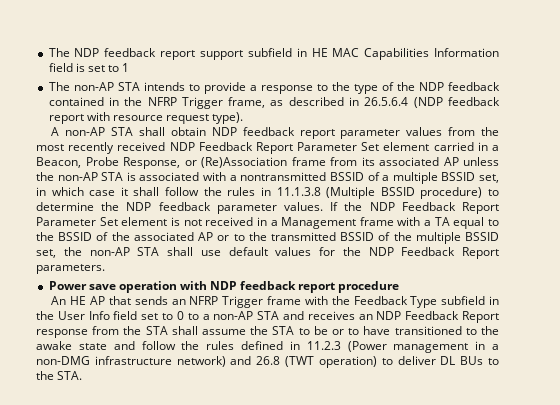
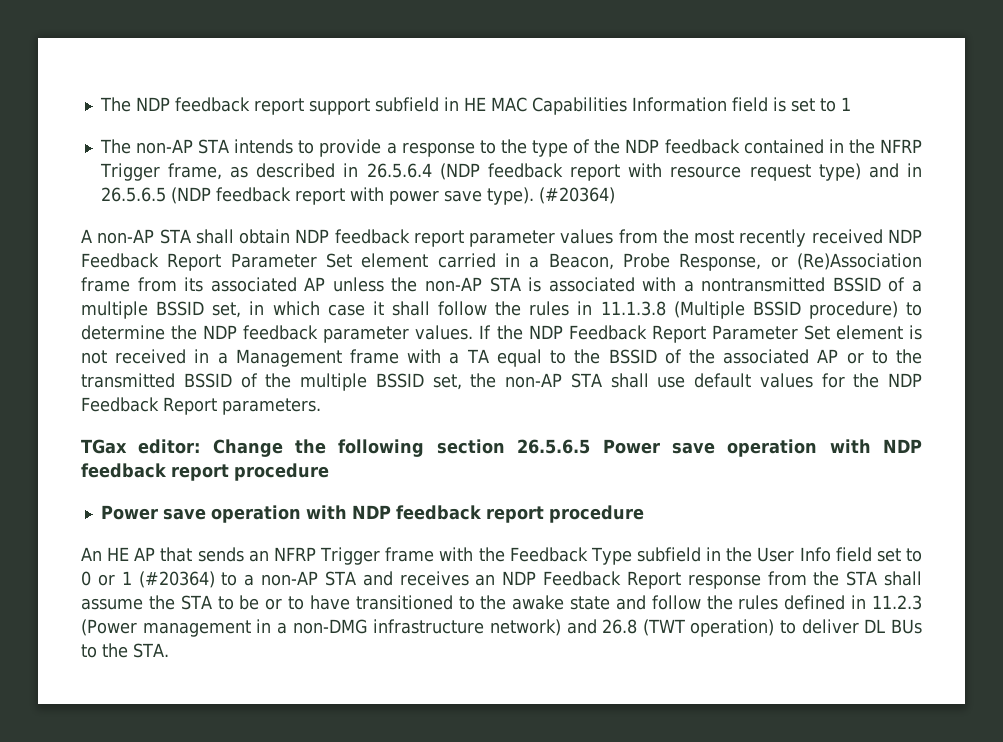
- The non-AP STA intends to provide a response to the type of the NDP feedback contained in the NFRP Trigger frame, as described in 26.5.6.4 (NDP feedback report with resource request type).
+ The non-AP STA intends to provide a response to the type of the NDP feedback contained in the NFRP Trigger frame, as described in 26.5.6.4 (NDP feedback report with resource request type) and in 26.5.6.5 (NDP feedback report with power save type). (#20364)
+ TGax editor: Change the following section 26.5.6.5 Power save operation with NDP feedback report procedure
- An HE AP that sends an NFRP Trigger frame with the Feedback Type subfield in the User Info field set to 0 to a non-AP STA and receives an NDP Feedback Report response from the STA shall assume the STA to be or to have transitioned to the awake state and follow the rules defined in 11.2.3 (Power management in a non-DMG infrastructure network) and 26.8 (TWT operation) to deliver DL BUs to the STA.
+ An HE AP that sends an NFRP Trigger frame with the Feedback Type subfield in the User Info field set to 0 or 1 (#20364) to a non-AP STA and receives an NDP Feedback Report response from the STA shall assume the STA to be or to have transitioned to the awake state and follow the rules defined in 11.2.3 (Power management in a non-DMG infrastructure network) and 26.8 (TWT operation) to deliver DL BUs to the STA.

